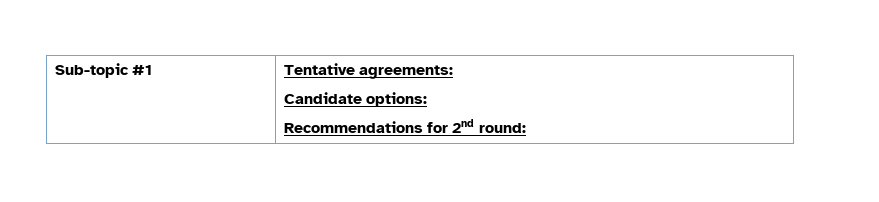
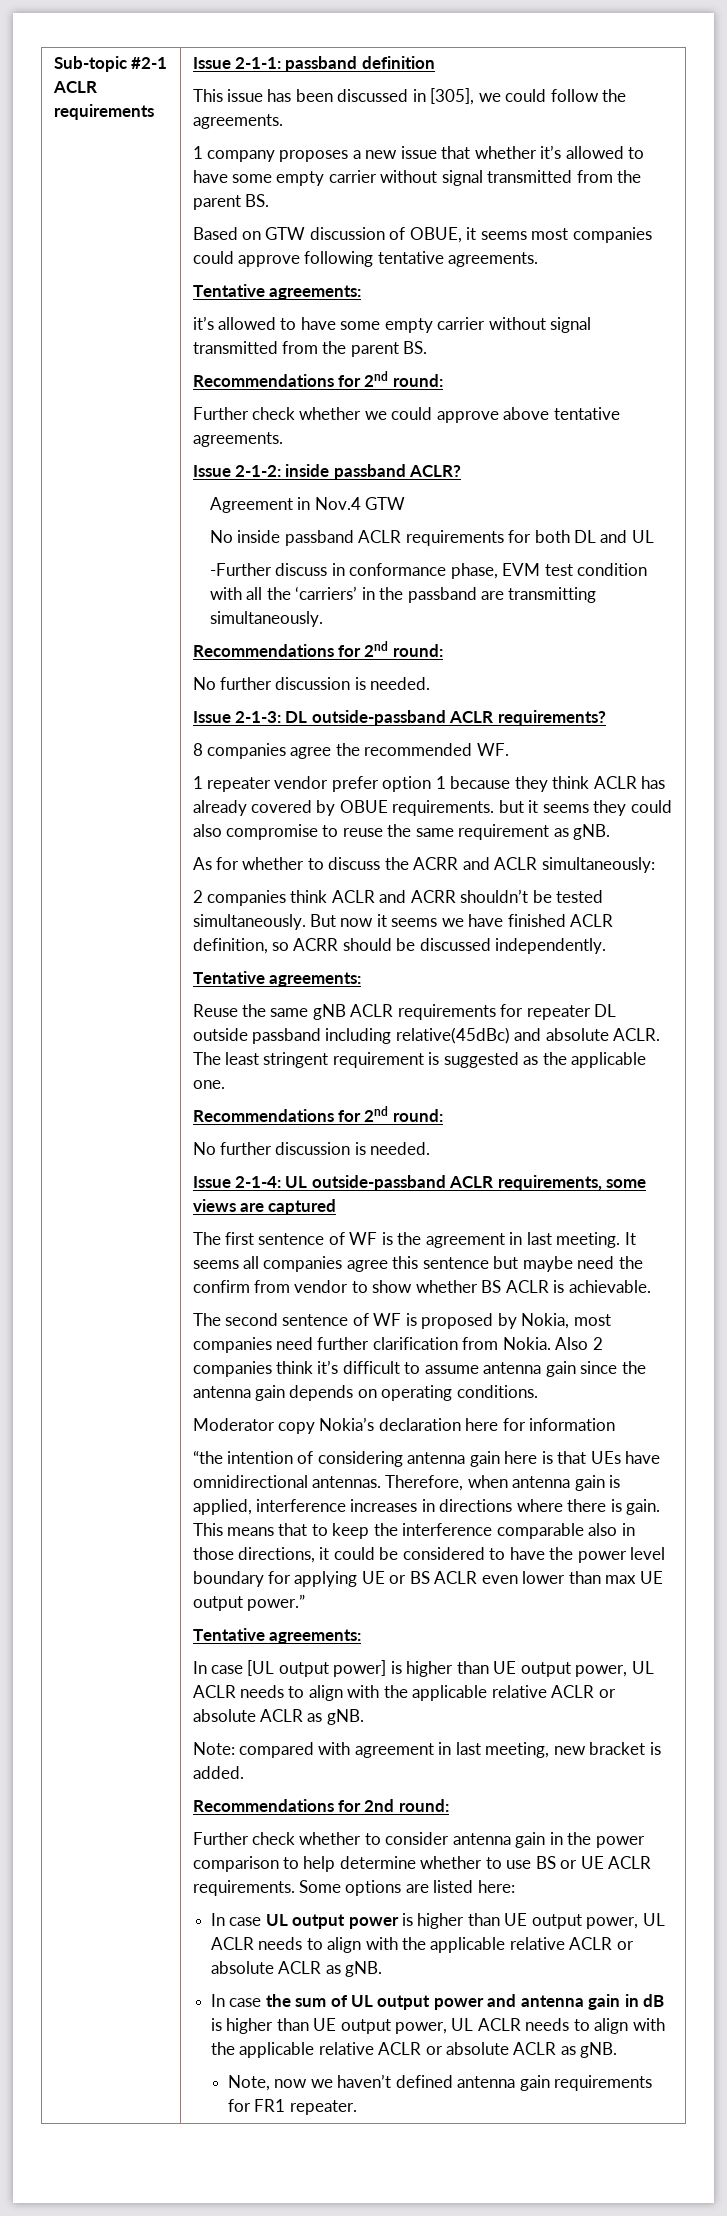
- Sub-topic #1 | Tentative agreements:
- Candidate options:
+ Sub-topic #2-1 ACLR requirements | Issue 2-1-1: passband definition
+ This issue has been discussed in [305], we could follow the agreements.
+ 1 company proposes a new issue that whether it’s allowed to have some empty carrier without signal transmitted from the parent BS.
+ Based on GTW discussion of OBUE, it seems most companies could approve following tentative agreements.
+ Tentative agreements:
+ it’s allowed to have some empty carrier without signal transmitted from the parent BS.
  Recommendations for 2nd round:
+ Further check whether we could approve above tentative agreements.
+ Issue 2-1-2: inside passband ACLR?
+ Agreement in Nov.4 GTW
+ No inside passband ACLR requirements for both DL and UL
+ -Further discuss in conformance phase, EVM test condition with all the ‘carriers’ in the passband are transmitting simultaneously.
+ Recommendations for 2nd round:
+ No further discussion is needed.
+ Issue 2-1-3: DL outside-passband ACLR requirements?
+ 8 companies agree the recommended WF.
+ 1 repeater vendor prefer option 1 because they think ACLR has already covered by OBUE requirements. but it seems they could also compromise to reuse the same requirement as gNB.
+ As for whether to discuss the ACRR and ACLR simultaneously:
+ 2 companies think ACLR and ACRR shouldn’t be tested simultaneously. But now it seems we have finished ACLR definition, so ACRR should be discussed independently.
+ Tentative agreements:
+ Reuse the same gNB ACLR requirements for repeater DL outside passband including relative(45dBc) and absolute ACLR. The least stringent requirement is suggested as the applicable one.
+ Recommendations for 2nd round:
+ No further discussion is needed.
+ Issue 2-1-4: UL outside-passband ACLR requirements, some views are captured
+ The first sentence of WF is the agreement in last meeting. It seems all companies agree this sentence but maybe need the confirm from vendor to show whether BS ACLR is achievable.
+ The second sentence of WF is proposed by Nokia, most companies need further clarification from Nokia. Also 2 companies think it’s difficult to assume antenna gain since the antenna gain depends on operating conditions.
+ Moderator copy Nokia’s declaration here for information
+ “the intention of considering antenna gain here is that UEs have omnidirectional antennas. Therefore, when antenna gain is applied, interference increases in directions where there is gain. This means that to keep the interference comparable also in those directions, it could be considered to have the power level boundary for applying UE or BS ACLR even lower than max UE output power.”
+ Tentative agreements:
+ In case [UL output power] is higher than UE output power, UL ACLR needs to align with the applicable relative ACLR or absolute ACLR as gNB.
+ Note: compared with agreement in last meeting, new bracket is added.
+ Recommendations for 2nd round:
+ Further check whether to consider antenna gain in the power comparison to help determine whether to use BS or UE ACLR requirements. Some options are listed here:
+ In case UL output power is higher than UE output power, UL ACLR needs to align with the applicable relative ACLR or absolute ACLR as gNB.
+ In case the sum of UL output power and antenna gain in dB is higher than UE output power, UL ACLR needs to align with the applicable relative ACLR or absolute ACLR as gNB.
+ Note, now we haven’t defined antenna gain requirements for FR1 repeater.

